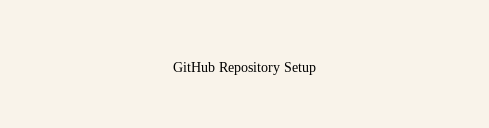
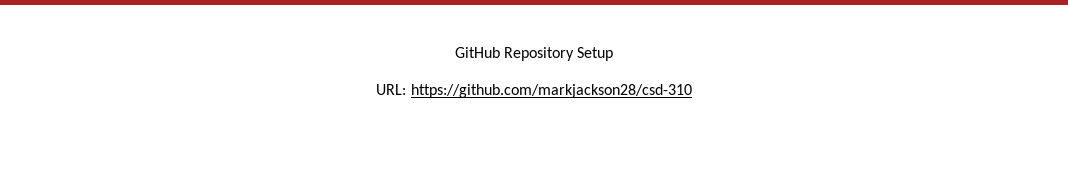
+ URL: https://github.com/markjackson28/csd-310

